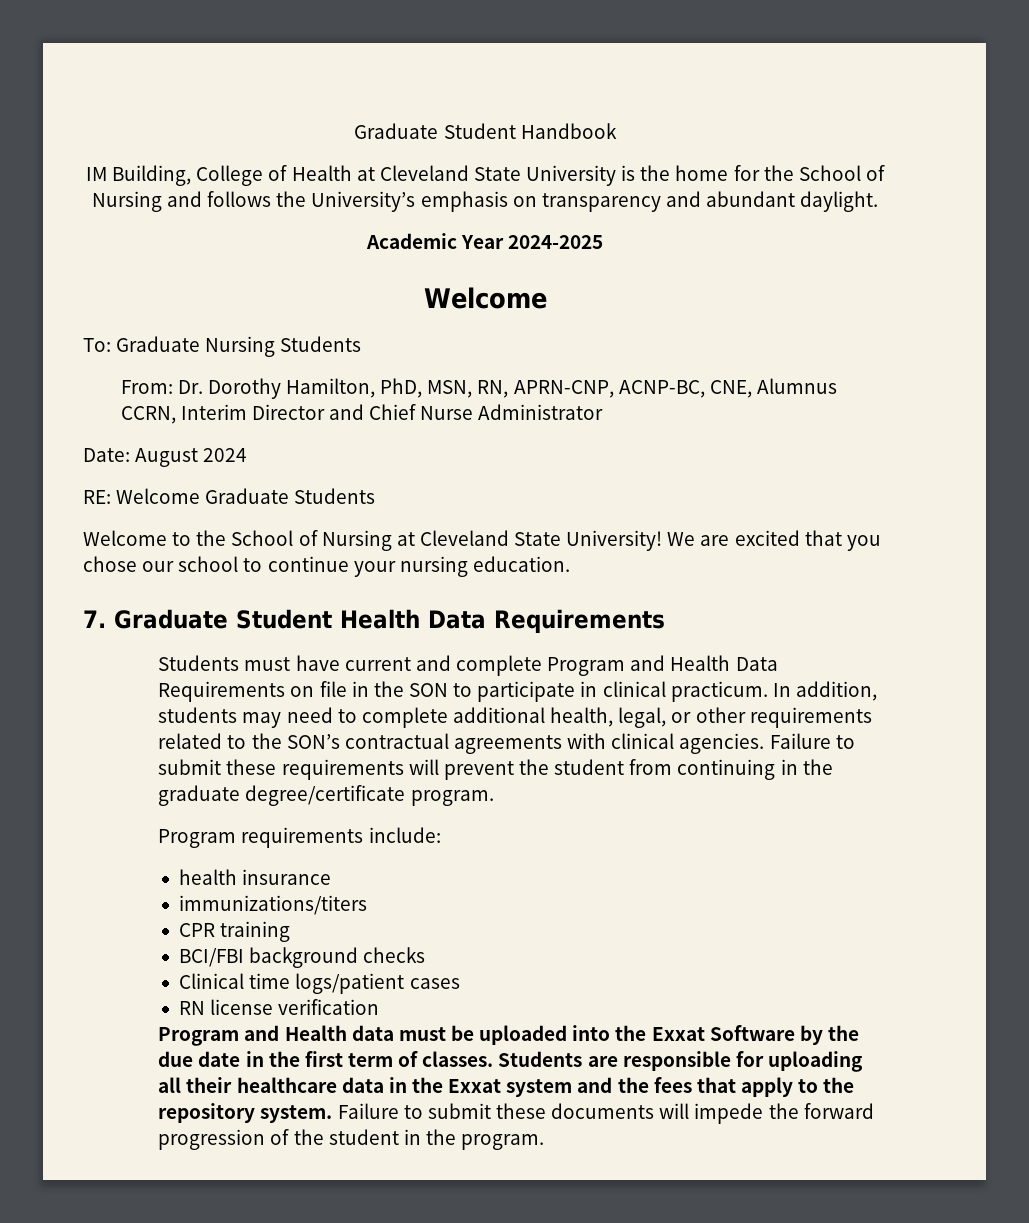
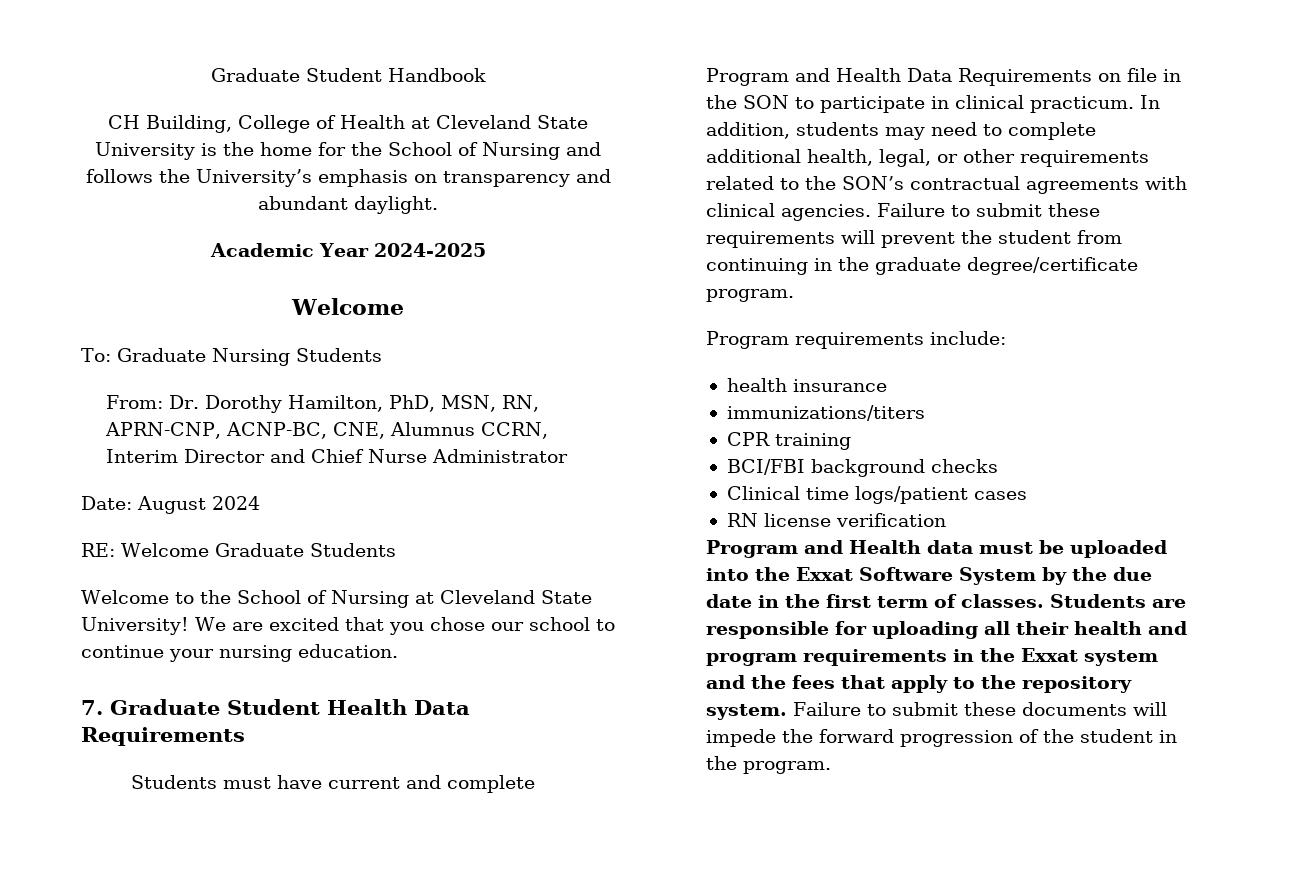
- IM Building, College of Health at Cleveland State University is the home for the School of Nursing and follows the University’s emphasis on transparency and abundant daylight.
+ CH Building, College of Health at Cleveland State University is the home for the School of Nursing and follows the University’s emphasis on transparency and abundant daylight.
- Program and Health data must be uploaded into the Exxat Software by the due date in the first term of classes.
+ Program and Health data must be uploaded into the Exxat Software System by the due date in the first term of classes.
- Students are responsible for uploading all their healthcare data in the Exxat system and the fees that apply to the repository system.
+ Students are responsible for uploading all their health and program requirements in the Exxat system and the fees that apply to the repository system.

